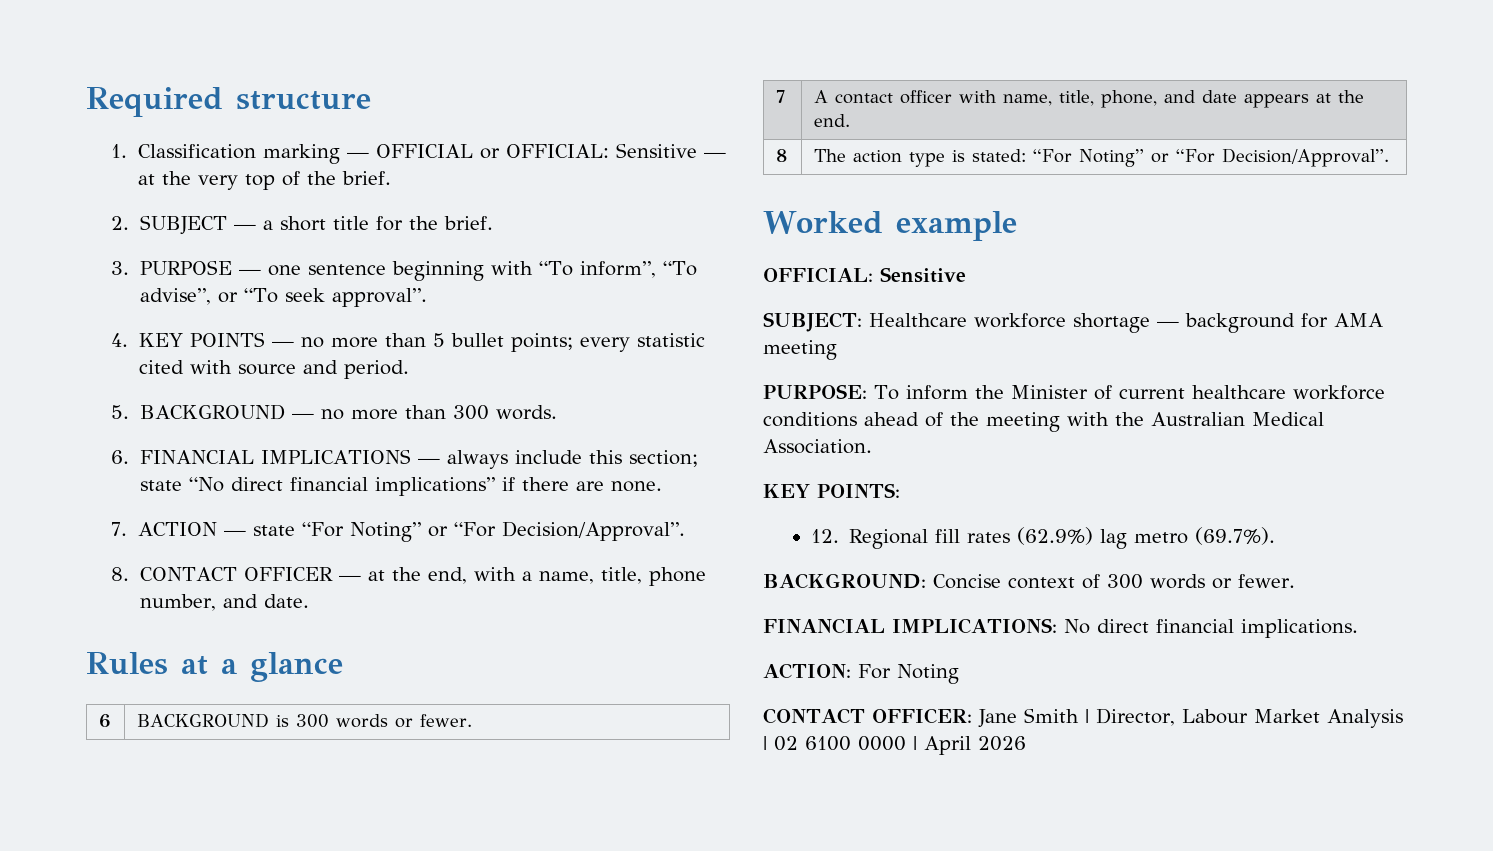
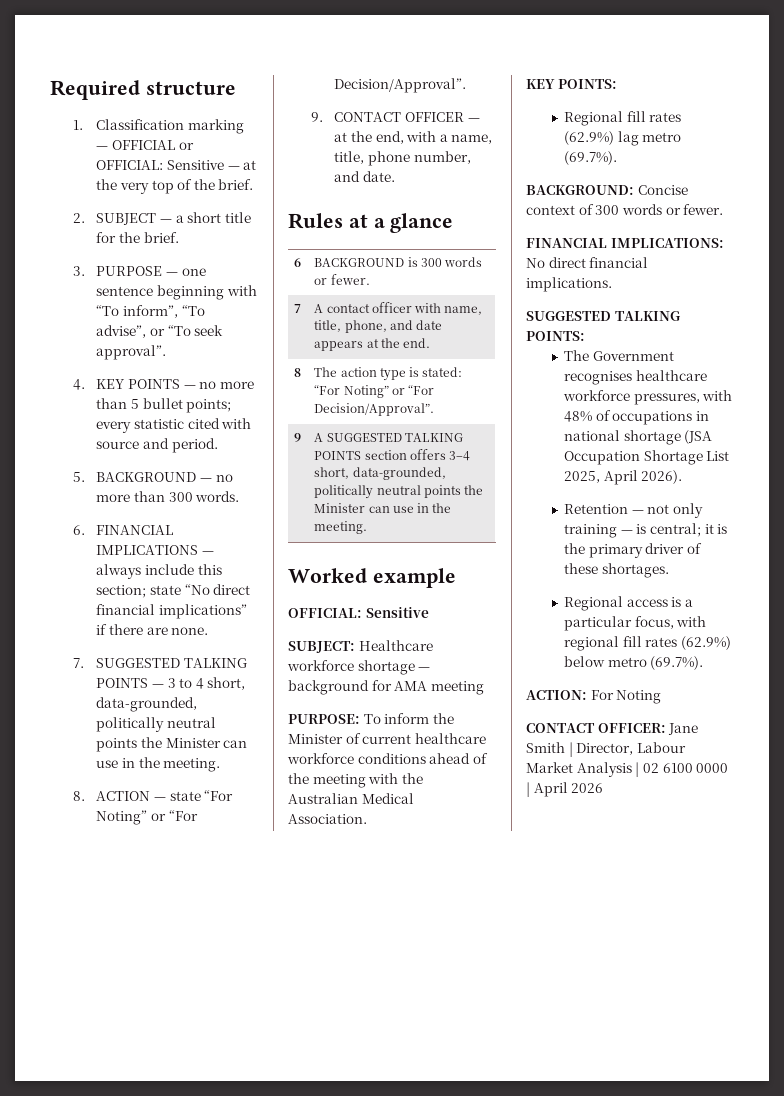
- 7. ACTION — state “For Noting” or “For Decision/Approval”.
+ 7. SUGGESTED TALKING POINTS — 3 to 4 short, data-grounded, politically neutral points the Minister can use in the meeting.
+ 8. ACTION — state “For Noting” or “For Decision/Approval”.
- 8. CONTACT OFFICER — at the end, with a name, title, phone number, and date.
+ 9. CONTACT OFFICER — at the end, with a name, title, phone number, and date.
+ 9 | A SUGGESTED TALKING POINTS section offers 3–4 short, data-grounded, politically neutral points the Minister can use in the meeting.
- 12. Regional fill rates (62.9%) lag metro (69.7%).
+ Regional fill rates (62.9%) lag metro (69.7%).
+ SUGGESTED TALKING POINTS:
+ The Government recognises healthcare workforce pressures, with 48% of occupations in national shortage (JSA Occupation Shortage List 2025, April 2026).
+ Retention — not only training — is central; it is the primary driver of these shortages.
+ Regional access is a particular focus, with regional fill rates (62.9%) below metro (69.7%).

